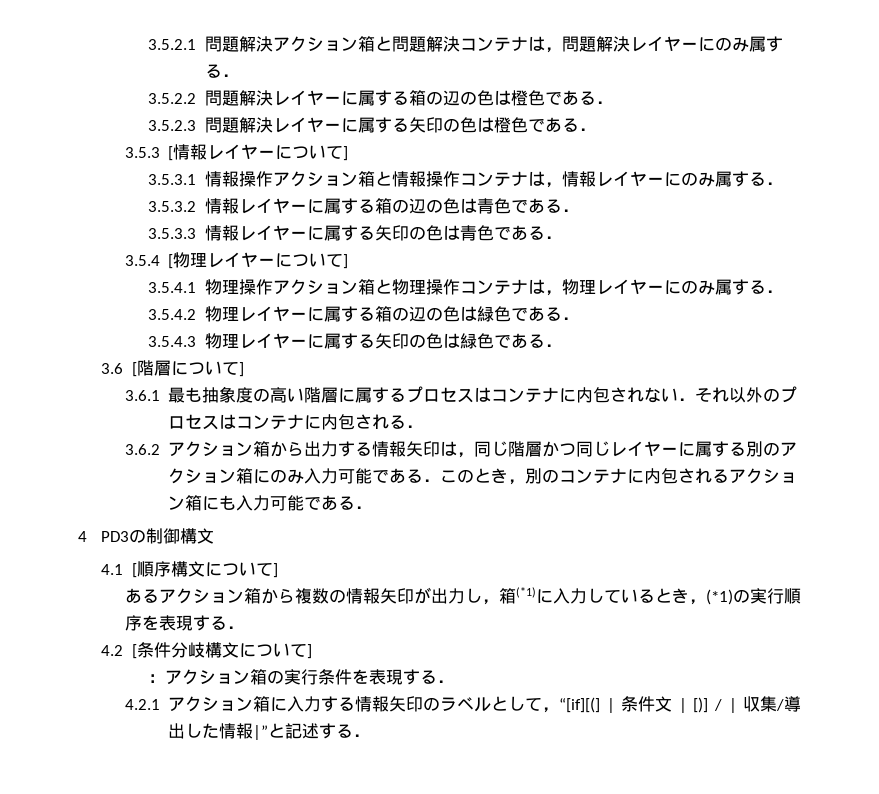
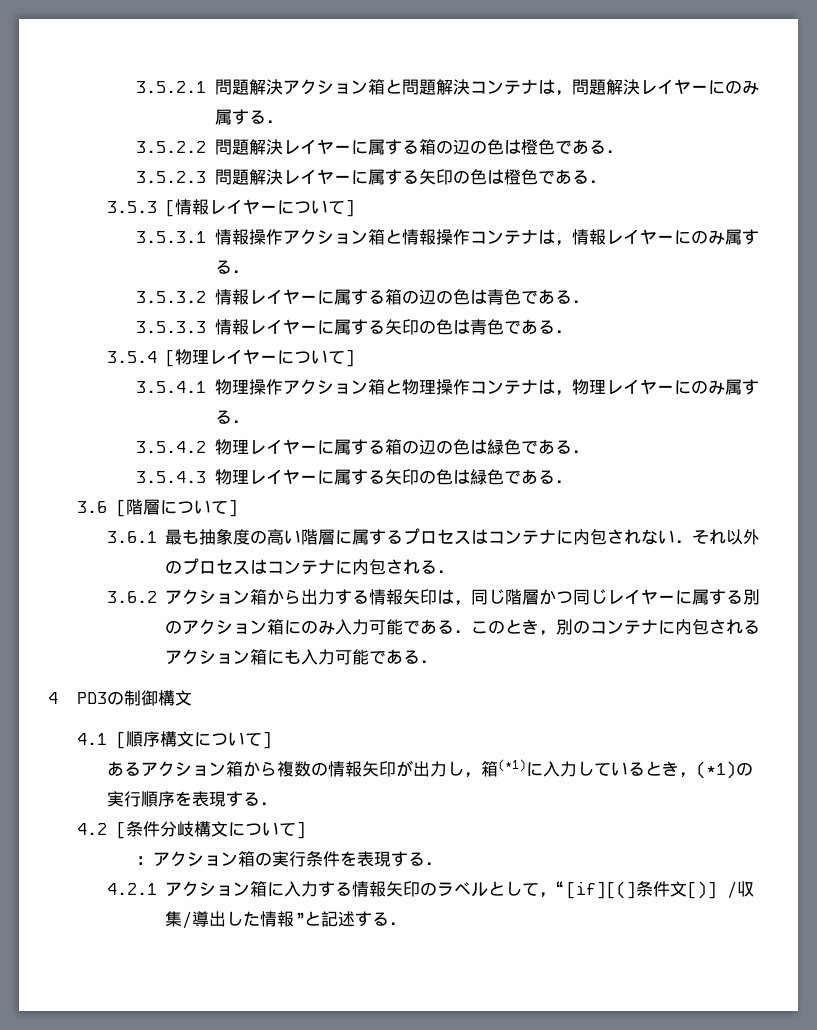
- 4.2.1アクション箱に入力する情報矢印のラベルとして，“[if][(] | 条件文 | [)] / | 収集/導出した情報|”と記述する．
+ 4.2.1アクション箱に入力する情報矢印のラベルとして，“[if][(]条件文[)] /収集/導出した情報”と記述する．

